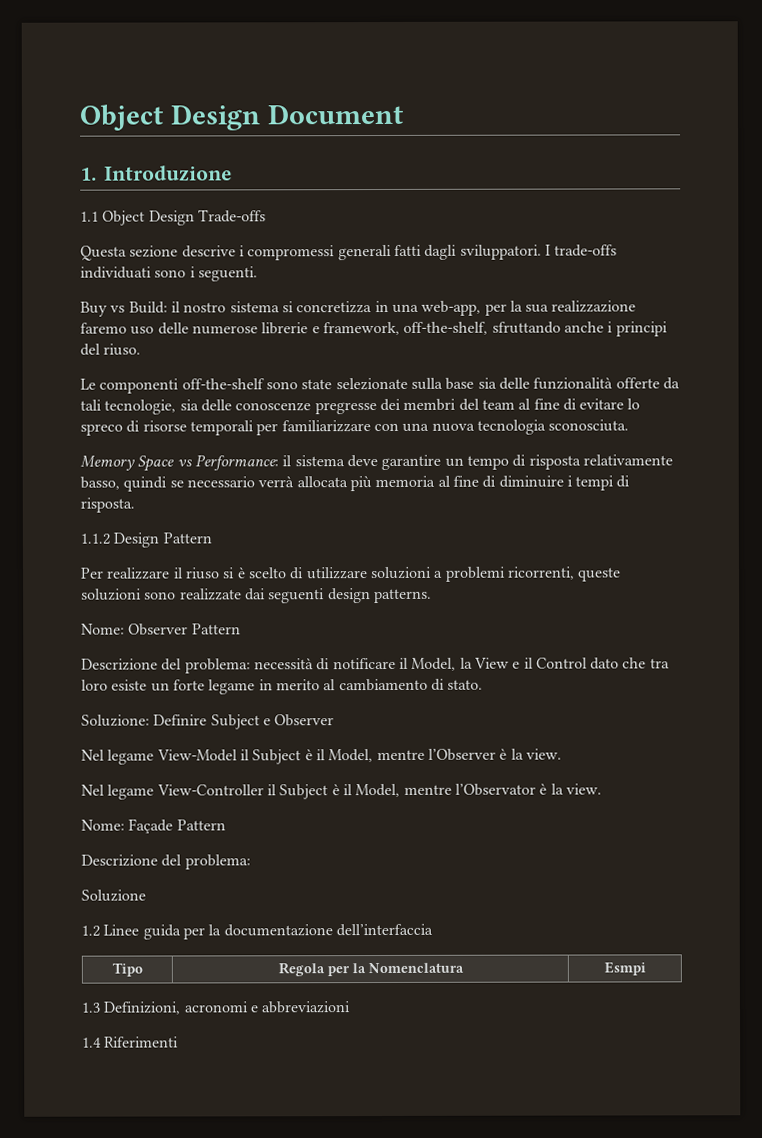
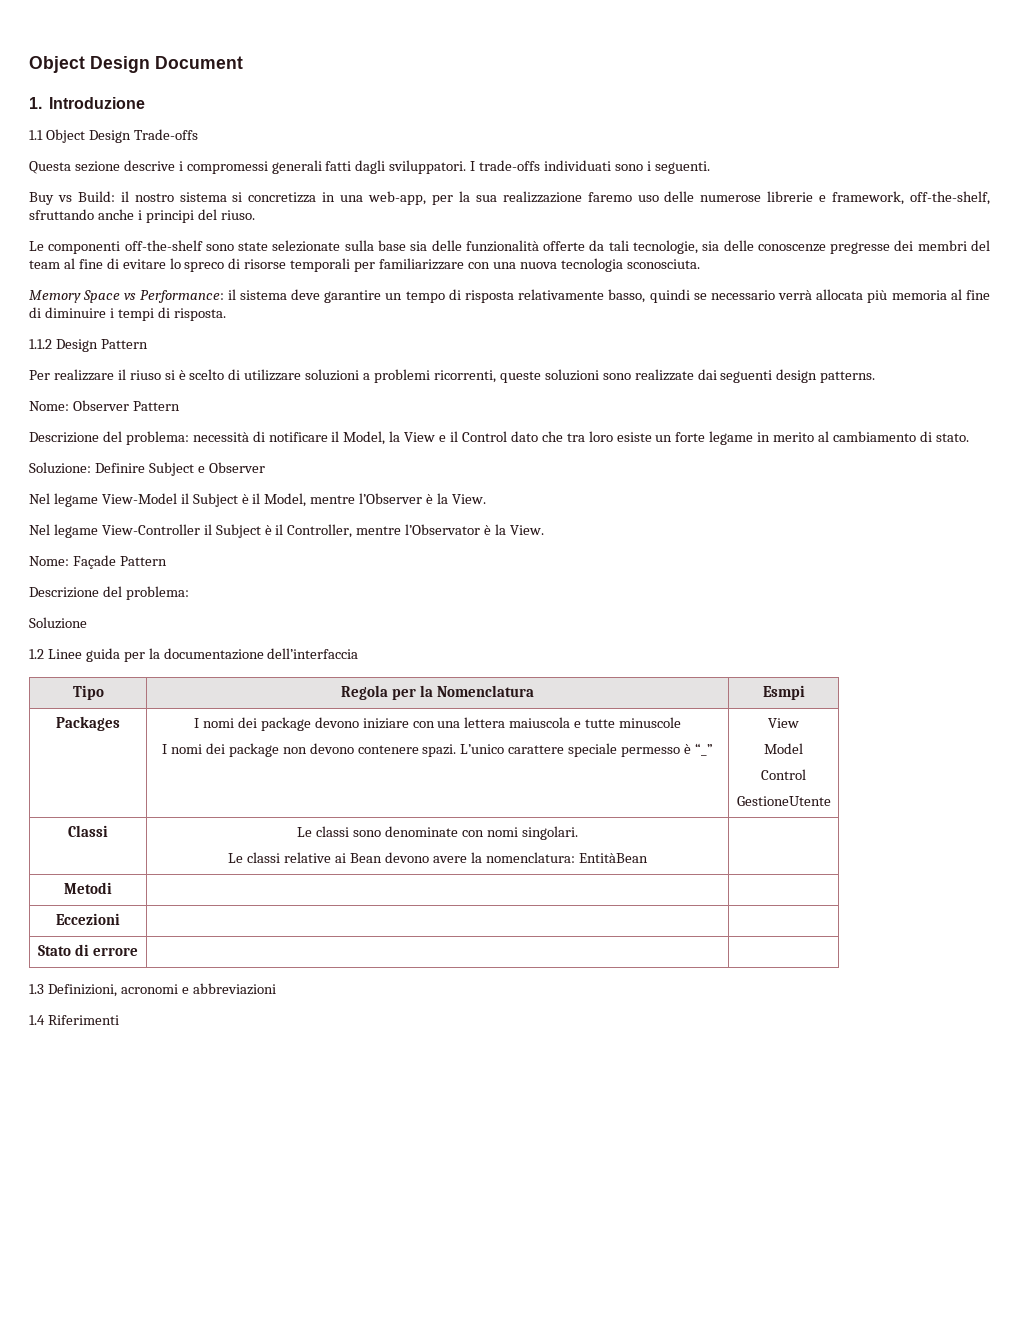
- Nel legame View-Model il Subject è il Model, mentre l’Observer è la view.
+ Nel legame View-Model il Subject è il Model, mentre l’Observer è la View.
- Nel legame View-Controller il Subject è il Model, mentre l’Observator è la view.
+ Nel legame View-Controller il Subject è il Controller, mentre l’Observator è la View.
+ Packages | I nomi dei package devono iniziare con una lettera maiuscola e tutte minuscole
+ I nomi dei package non devono contenere spazi. L’unico carattere speciale permesso è “_” | View
+ Model
+ Control
+ GestioneUtente
+ Classi | Le classi sono denominate con nomi singolari.
+ Le classi relative ai Bean devono avere la nomenclatura: EntitàBean |
+ Metodi | |
+ Eccezioni | |
+ Stato di errore | |

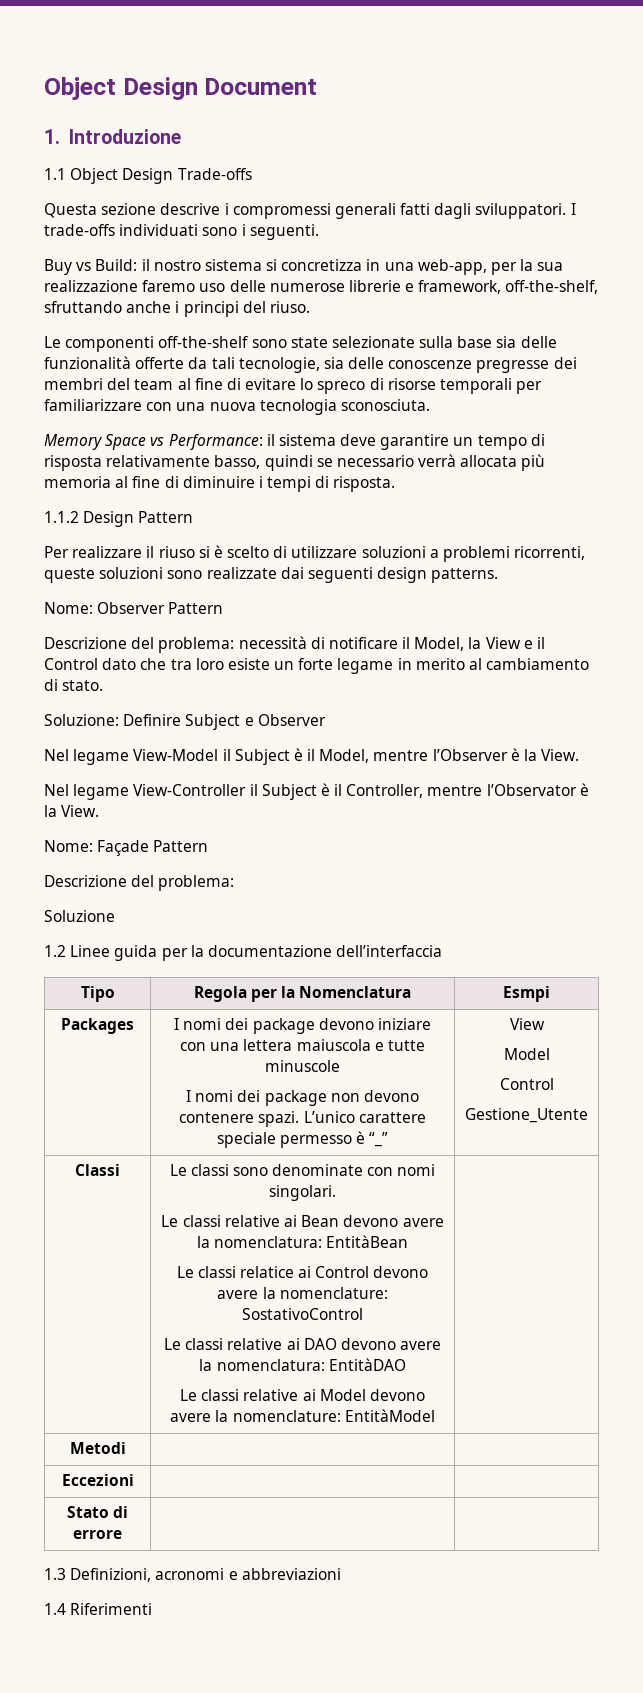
  Packages | I nomi dei package devono iniziare con una lettera maiuscola e tutte minuscole
  I nomi dei package non devono contenere spazi. L’unico carattere speciale permesso è “_” | View
  Model
  Control
- GestioneUtente
+ Gestione_Utente
+ Le classi relatice ai Control devono avere la nomenclature: SostativoControl
+ Le classi relative ai DAO devono avere la nomenclatura: EntitàDAO
+ Le classi relative ai Model devono avere la nomenclature: EntitàModel

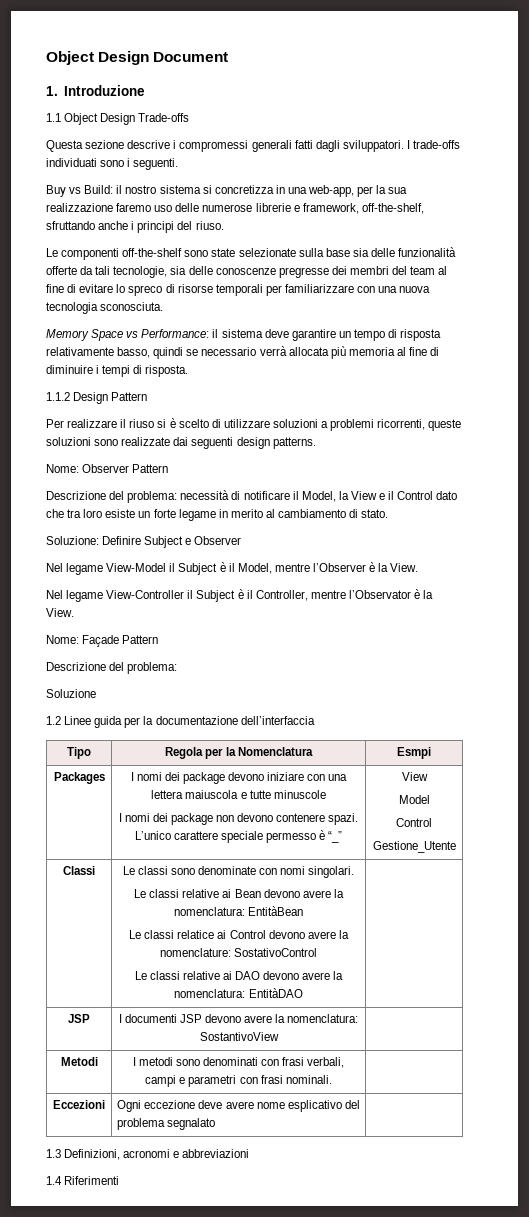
- Le classi relative ai Model devono avere la nomenclature: EntitàModel
+ JSP | I documenti JSP devono avere la nomenclatura: SostantivoView |
- Metodi | |
- Eccezioni | |
- Stato di errore | |
+ Metodi | I metodi sono denominati con frasi verbali, campi e parametri con frasi nominali. |
+ Eccezioni | Ogni eccezione deve avere nome esplicativo del problema segnalato |

